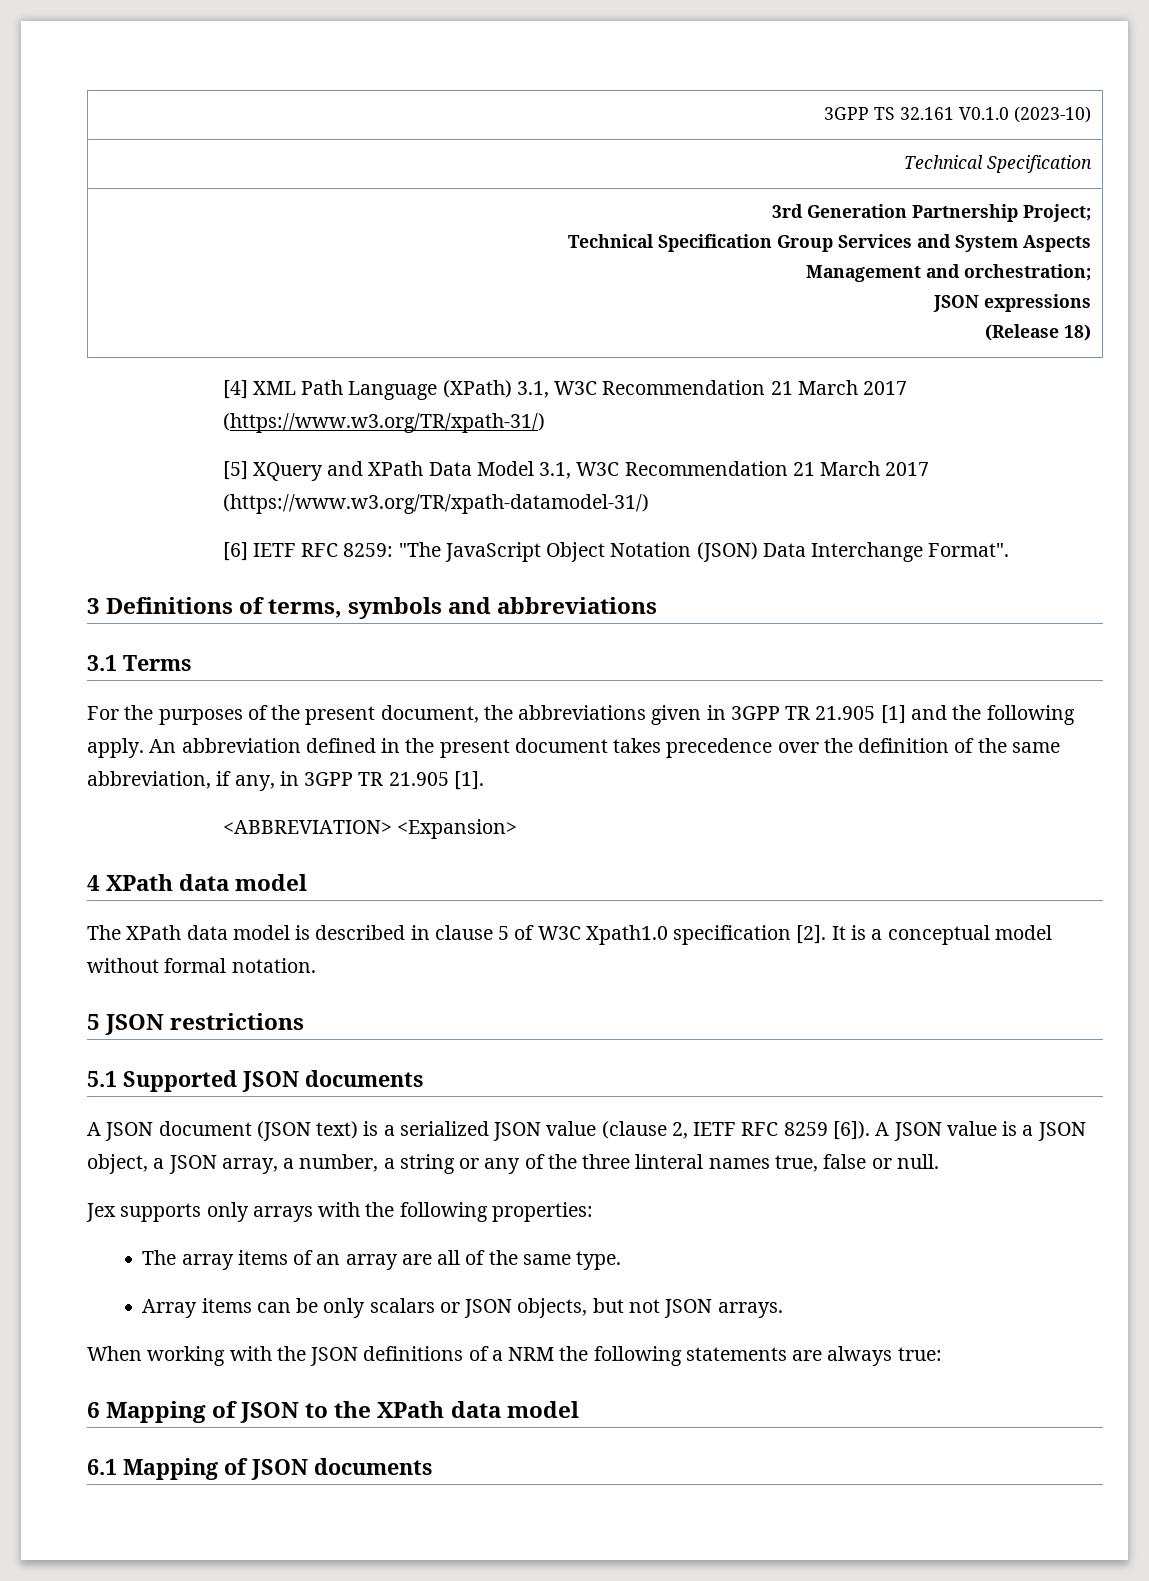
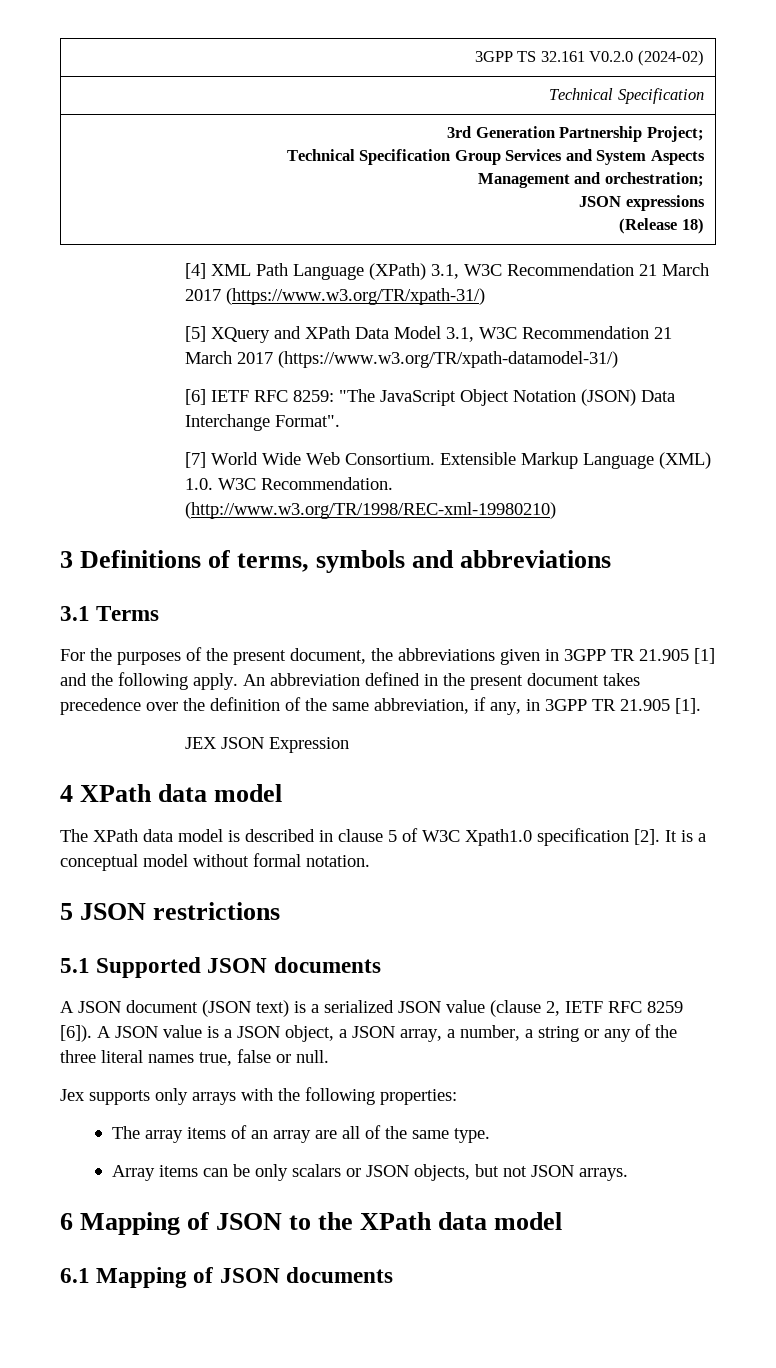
- 3GPP TS 32.161 V0.1.0 (2023-10)
+ 3GPP TS 32.161 V0.2.0 (2024-02)
+ [7] World Wide Web Consortium. Extensible Markup Language (XML) 1.0. W3C Recommendation. (http://www.w3.org/TR/1998/REC-xml-19980210)
- <ABBREVIATION> <Expansion>
+ JEX JSON Expression
- A JSON value is a JSON object, a JSON array, a number, a string or any of the three linteral names true, false or null.
+ A JSON value is a JSON object, a JSON array, a number, a string or any of the three literal names true, false or null.
- When working with the JSON definitions of a NRM the following statements are always true:

